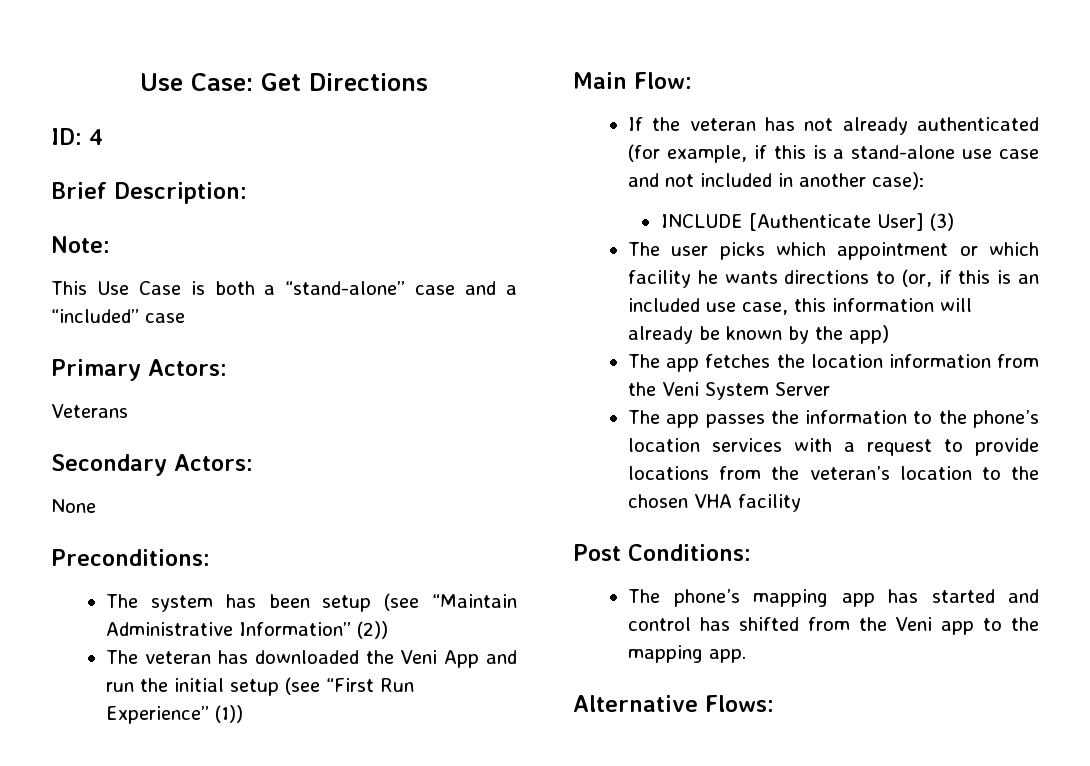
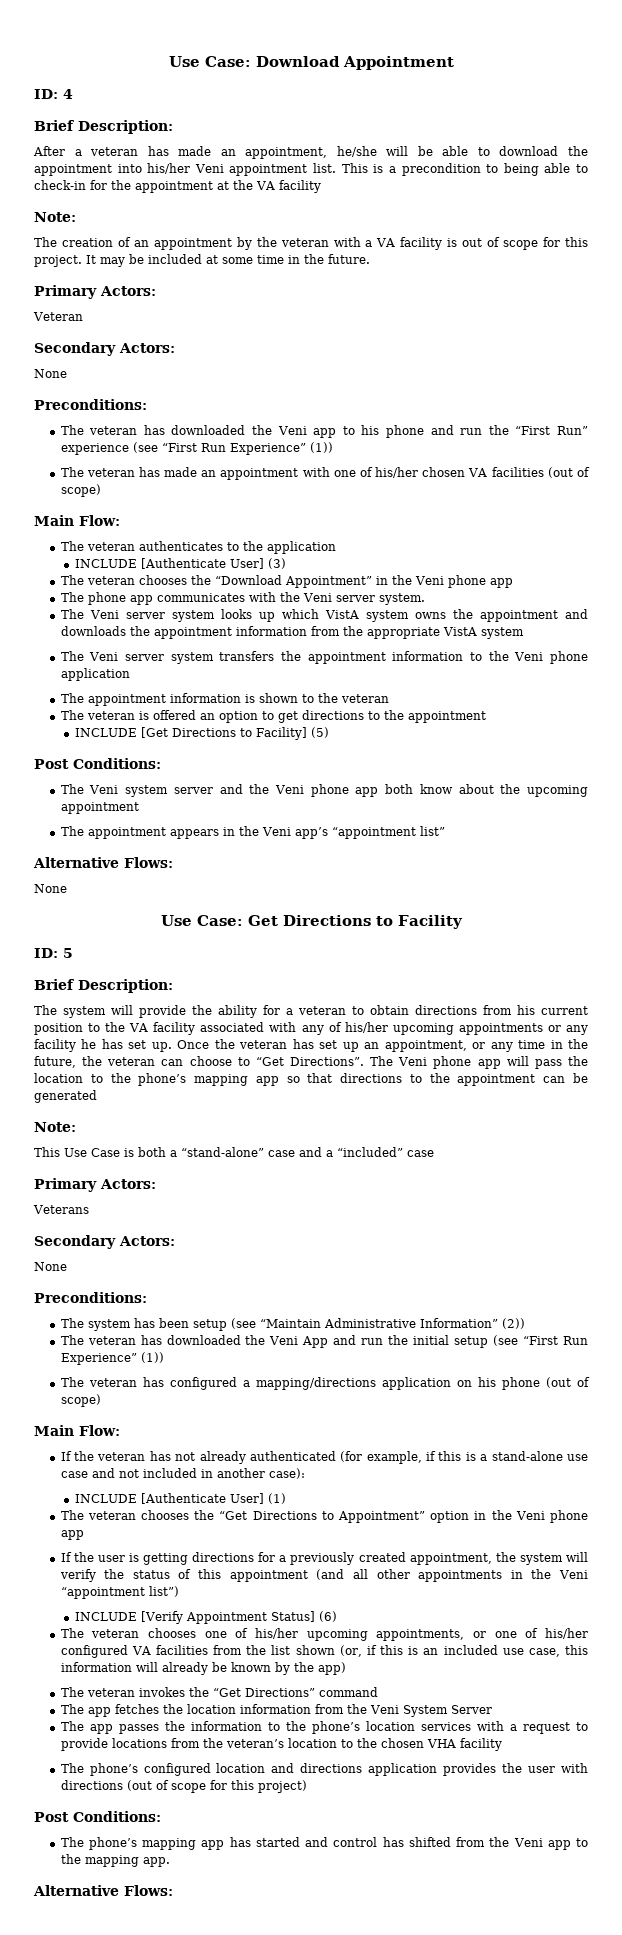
- Use Case: Get Directions
+ Use Case: Download Appointment
+ After a veteran has made an appointment, he/she will be able to download the appointment into his/her Veni appointment list. This is a precondition to being able to check-in for the appointment at the VA facility
+ Note:
+ The creation of an appointment by the veteran with a VA facility is out of scope for this project. It may be included at some time in the future.
+ Primary Actors:
+ Veteran
+ Secondary Actors:
+ None
+ Preconditions:
+ The veteran has downloaded the Veni app to his phone and run the “First Run” experience (see “First Run Experience” (1))
+ The veteran has made an appointment with one of his/her chosen VA facilities (out of scope)
+ Main Flow:
+ The veteran authenticates to the application
+ INCLUDE [Authenticate User] (3)
+ The veteran chooses the “Download Appointment” in the Veni phone app
+ The phone app communicates with the Veni server system.
+ The Veni server system looks up which VistA system owns the appointment and downloads the appointment information from the appropriate VistA system
+ The Veni server system transfers the appointment information to the Veni phone application
+ The appointment information is shown to the veteran
+ The veteran is offered an option to get directions to the appointment
+ INCLUDE [Get Directions to Facility] (5)
+ Post Conditions:
+ The Veni system server and the Veni phone app both know about the upcoming appointment
+ The appointment appears in the Veni app’s “appointment list”
+ Alternative Flows:
+ None
+ Use Case: Get Directions to Facility
+ ID: 5
+ Brief Description:
+ The system will provide the ability for a veteran to obtain directions from his current position to the VA facility associated with any of his/her upcoming appointments or any facility he has set up. Once the veteran has set up an appointment, or any time in the future, the veteran can choose to “Get Directions”. The Veni phone app will pass the location to the phone’s mapping app so that directions to the appointment can be generated
+ The veteran has configured a mapping/directions application on his phone (out of scope)
- INCLUDE [Authenticate User] (3)
- The user picks which appointment or which facility he wants directions to (or, if this is an included use case, this information will already be known by the app)
+ INCLUDE [Authenticate User] (1)
+ The veteran chooses the “Get Directions to Appointment” option in the Veni phone app
+ If the user is getting directions for a previously created appointment, the system will verify the status of this appointment (and all other appointments in the Veni “appointment list”)
+ INCLUDE [Verify Appointment Status] (6)
+ The veteran chooses one of his/her upcoming appointments, or one of his/her configured VA facilities from the list shown (or, if this is an included use case, this information will already be known by the app)
+ The veteran invokes the “Get Directions” command
+ The phone’s configured location and directions application provides the user with directions (out of scope for this project)

